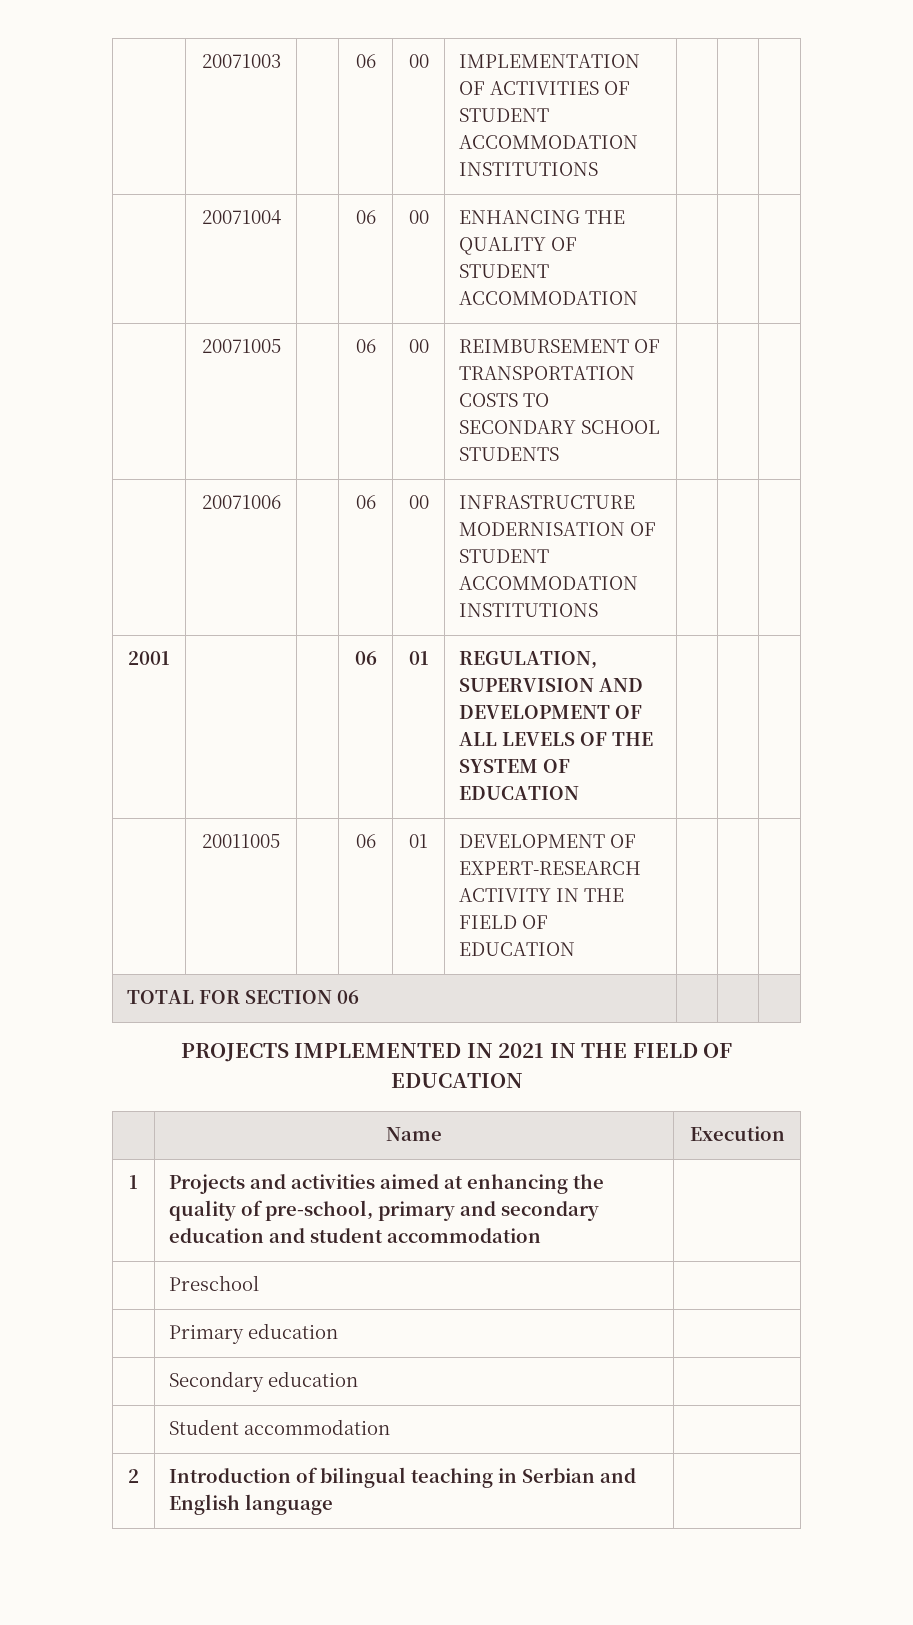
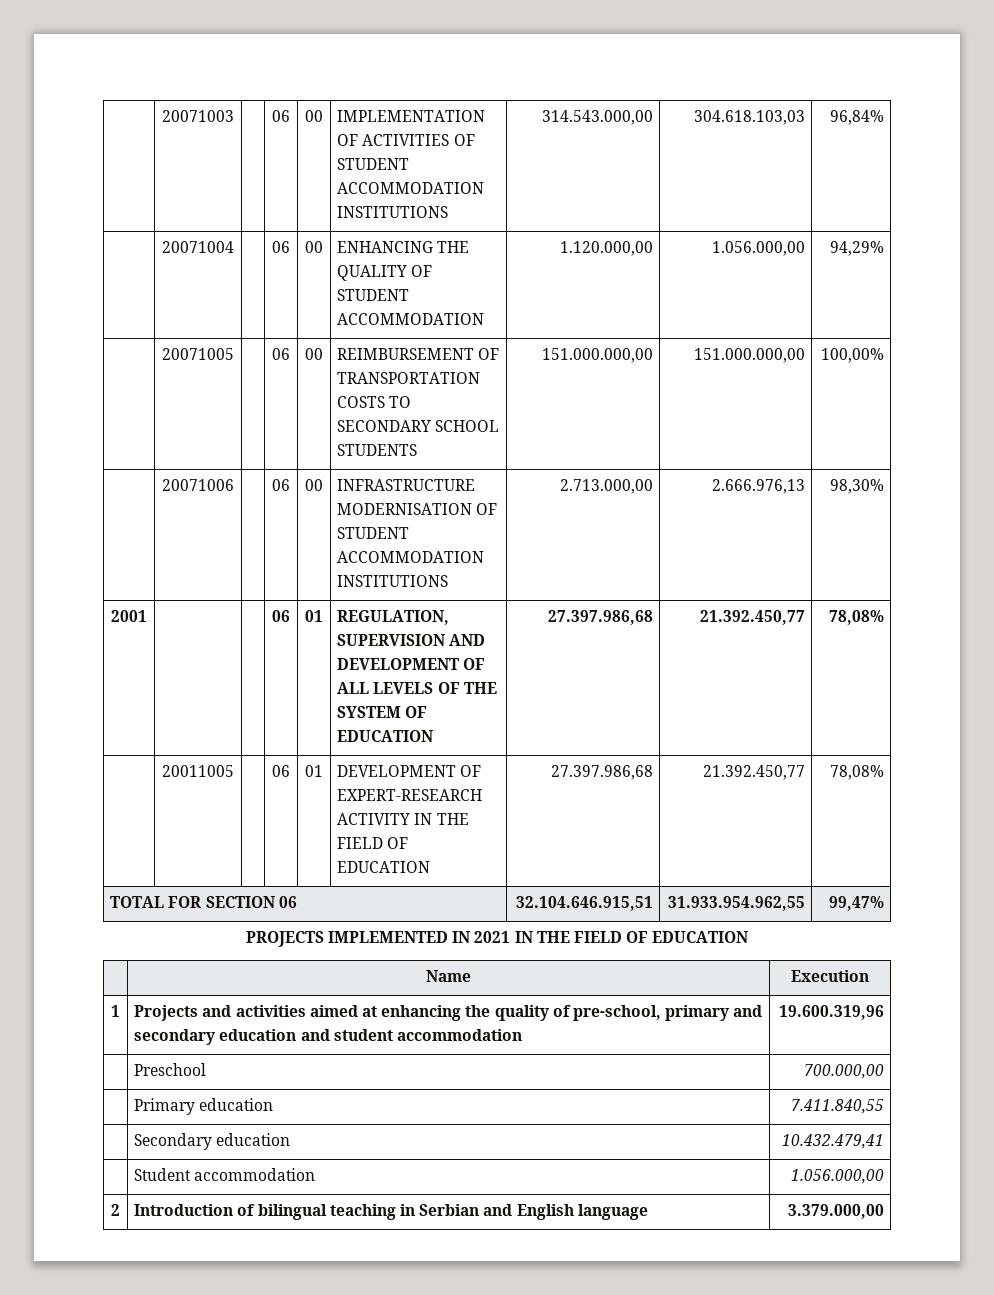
- | 20071003 | | 06 | 00 | IMPLEMENTATION OF ACTIVITIES OF STUDENT ACCOMMODATION INSTITUTIONS | | |
+ | 20071003 | | 06 | 00 | IMPLEMENTATION OF ACTIVITIES OF STUDENT ACCOMMODATION INSTITUTIONS | 314.543.000,00 | 304.618.103,03 | 96,84%
- | 20071004 | | 06 | 00 | ENHANCING THE QUALITY OF STUDENT ACCOMMODATION | | |
+ | 20071004 | | 06 | 00 | ENHANCING THE QUALITY OF STUDENT ACCOMMODATION | 1.120.000,00 | 1.056.000,00 | 94,29%
- | 20071005 | | 06 | 00 | REIMBURSEMENT OF TRANSPORTATION COSTS TO SECONDARY SCHOOL STUDENTS | | |
+ | 20071005 | | 06 | 00 | REIMBURSEMENT OF TRANSPORTATION COSTS TO SECONDARY SCHOOL STUDENTS | 151.000.000,00 | 151.000.000,00 | 100,00%
- | 20071006 | | 06 | 00 | INFRASTRUCTURE МОDERNISATION OF STUDENT ACCOMMODATION INSTITUTIONS | | |
+ | 20071006 | | 06 | 00 | INFRASTRUCTURE МОDERNISATION OF STUDENT ACCOMMODATION INSTITUTIONS | 2.713.000,00 | 2.666.976,13 | 98,30%
- 2001 | | | 06 | 01 | REGULATION, SUPERVISION AND DEVELOPMENT OF ALL LEVELS OF THE SYSTEM OF EDUCATION | | |
+ 2001 | | | 06 | 01 | REGULATION, SUPERVISION AND DEVELOPMENT OF ALL LEVELS OF THE SYSTEM OF EDUCATION | 27.397.986,68 | 21.392.450,77 | 78,08%
- | 20011005 | | 06 | 01 | DEVELOPMENT OF EXPERT-RESEARCH ACTIVITY IN THE FIELD OF EDUCATION | | |
+ | 20011005 | | 06 | 01 | DEVELOPMENT OF EXPERT-RESEARCH ACTIVITY IN THE FIELD OF EDUCATION | 27.397.986,68 | 21.392.450,77 | 78,08%
- TOTAL FOR SECTION 06 | | |
+ TOTAL FOR SECTION 06 | 32.104.646.915,51 | 31.933.954.962,55 | 99,47%
- 1 | Projects and activities aimed at enhancing the quality of pre-school, primary and secondary education and student accommodation |
+ 1 | Projects and activities aimed at enhancing the quality of pre-school, primary and secondary education and student accommodation | 19.600.319,96
- | Preschool |
+ | Preschool | 700.000,00
- | Primary education |
+ | Primary education | 7.411.840,55
- | Secondary education |
+ | Secondary education | 10.432.479,41
- | Student accommodation |
+ | Student accommodation | 1.056.000,00
- 2 | Introduction of bilingual teaching in Serbian and English language |
+ 2 | Introduction of bilingual teaching in Serbian and English language | 3.379.000,00

